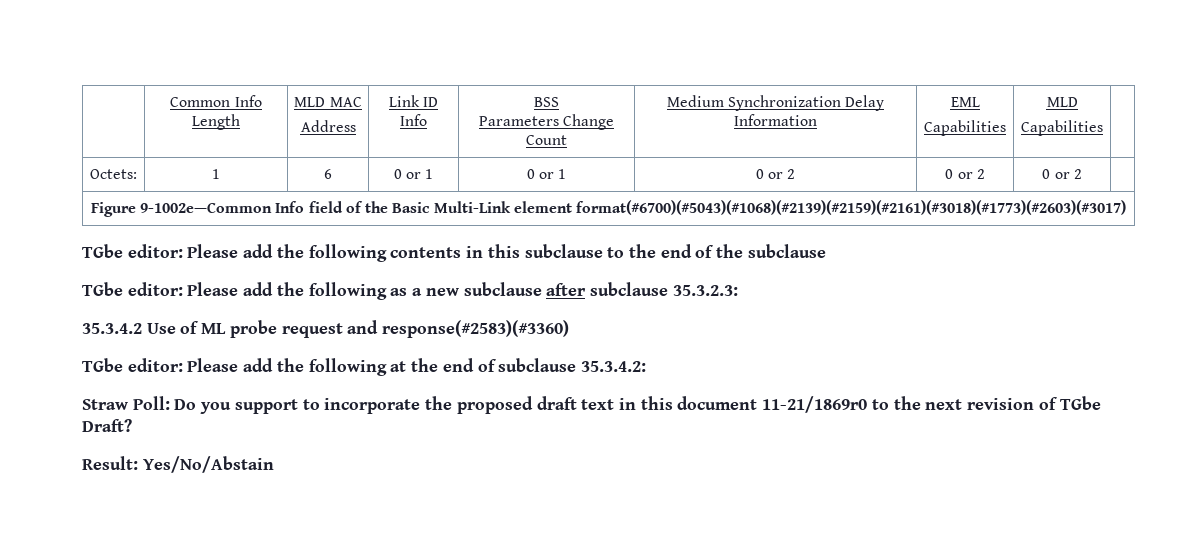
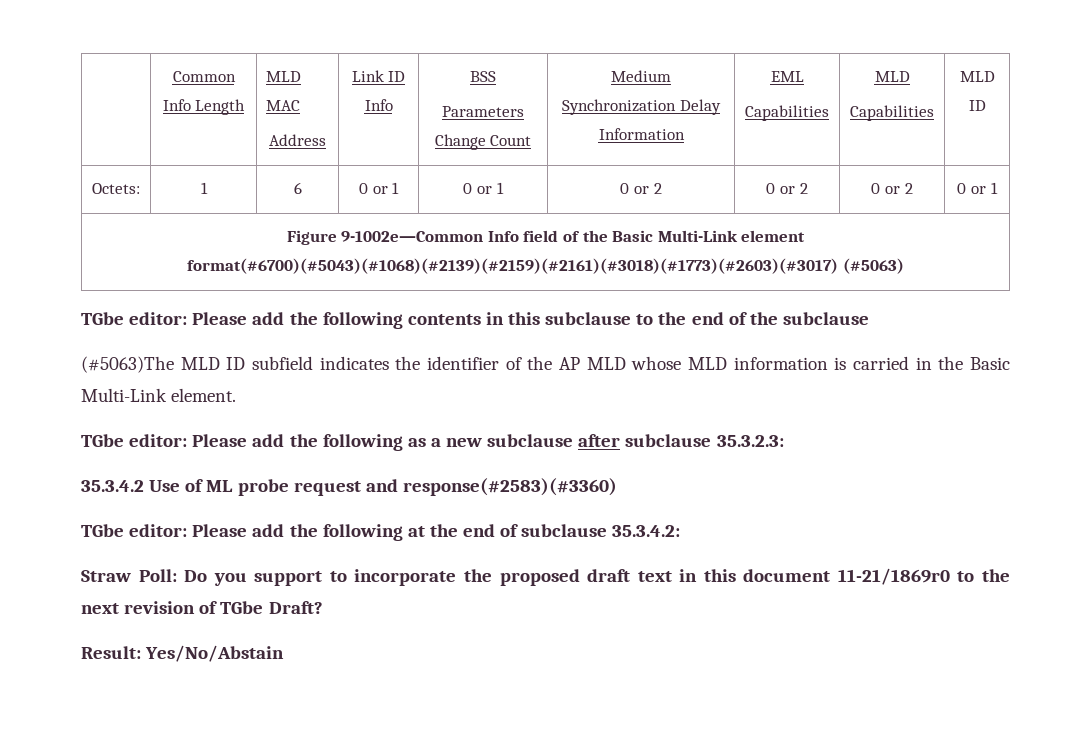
  | Common Info Length | MLD MAC
  Address | Link ID Info | BSS
  Parameters Change Count | Medium Synchronization Delay Information | EML
  Capabilities | MLD
- Capabilities |
+ Capabilities | MLD ID
- Octets: | 1 | 6 | 0 or 1 | 0 or 1 | 0 or 2 | 0 or 2 | 0 or 2 |
+ Octets: | 1 | 6 | 0 or 1 | 0 or 1 | 0 or 2 | 0 or 2 | 0 or 2 | 0 or 1
- Figure 9-1002e—Common Info field of the Basic Multi-Link element format(#6700)(#5043)(#1068)(#2139)(#2159)(#2161)(#3018)(#1773)(#2603)(#3017)
+ Figure 9-1002e—Common Info field of the Basic Multi-Link element format(#6700)(#5043)(#1068)(#2139)(#2159)(#2161)(#3018)(#1773)(#2603)(#3017) (#5063)
+ (#5063)The MLD ID subfield indicates the identifier of the AP MLD whose MLD information is carried in the Basic Multi-Link element.

